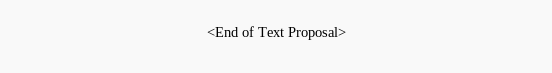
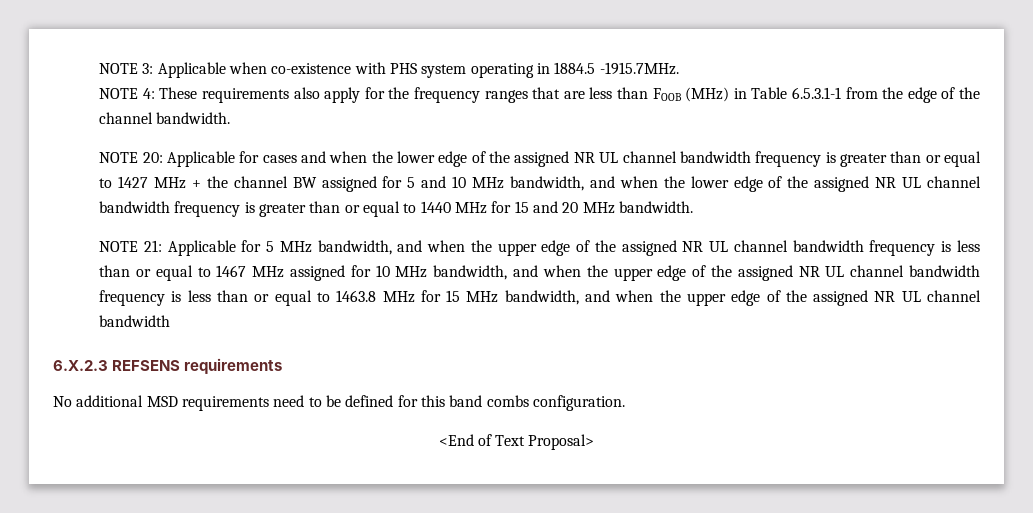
+ NOTE 3: Applicable when co-existence with PHS system operating in 1884.5 -1915.7MHz.
+ NOTE 4: These requirements also apply for the frequency ranges that are less than FOOB (MHz) in Table 6.5.3.1-1 from the edge of the channel bandwidth.
+ NOTE 20: Applicable for cases and when the lower edge of the assigned NR UL channel bandwidth frequency is greater than or equal to 1427 MHz + the channel BW assigned for 5 and 10 MHz bandwidth, and when the lower edge of the assigned NR UL channel bandwidth frequency is greater than or equal to 1440 MHz for 15 and 20 MHz bandwidth.
+ NOTE 21: Applicable for 5 MHz bandwidth, and when the upper edge of the assigned NR UL channel bandwidth frequency is less than or equal to 1467 MHz assigned for 10 MHz bandwidth, and when the upper edge of the assigned NR UL channel bandwidth frequency is less than or equal to 1463.8 MHz for 15 MHz bandwidth, and when the upper edge of the assigned NR UL channel bandwidth
+ 6.X.2.3 REFSENS requirements
+ No additional MSD requirements need to be defined for this band combs configuration.

